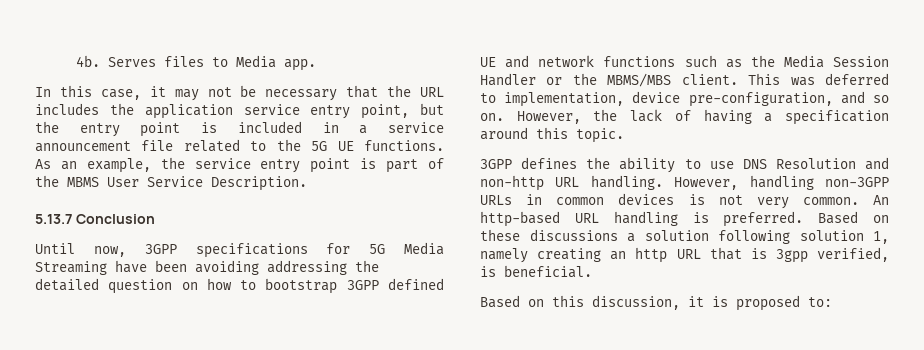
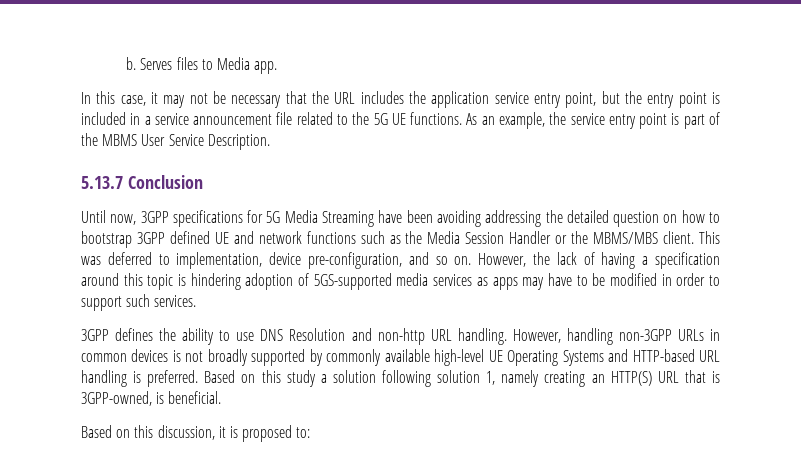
- 4b.
+ b.
- However, the lack of having a specification around this topic.
+ However, the lack of having a specification around this topic is hindering adoption of 5GS-supported media services as apps may have to be modified in order to support such services.
- However, handling non-3GPP URLs in common devices is not very common. An http-based URL handling is preferred.
+ However, handling non-3GPP URLs in common devices is not broadly supported by commonly available high-level UE Operating Systems and HTTP-based URL handling is preferred.
- Based on these discussions a solution following solution 1, namely creating an http URL that is 3gpp verified, is beneficial.
+ Based on this study a solution following solution 1, namely creating an HTTP(S) URL that is 3GPP-owned, is beneficial.

